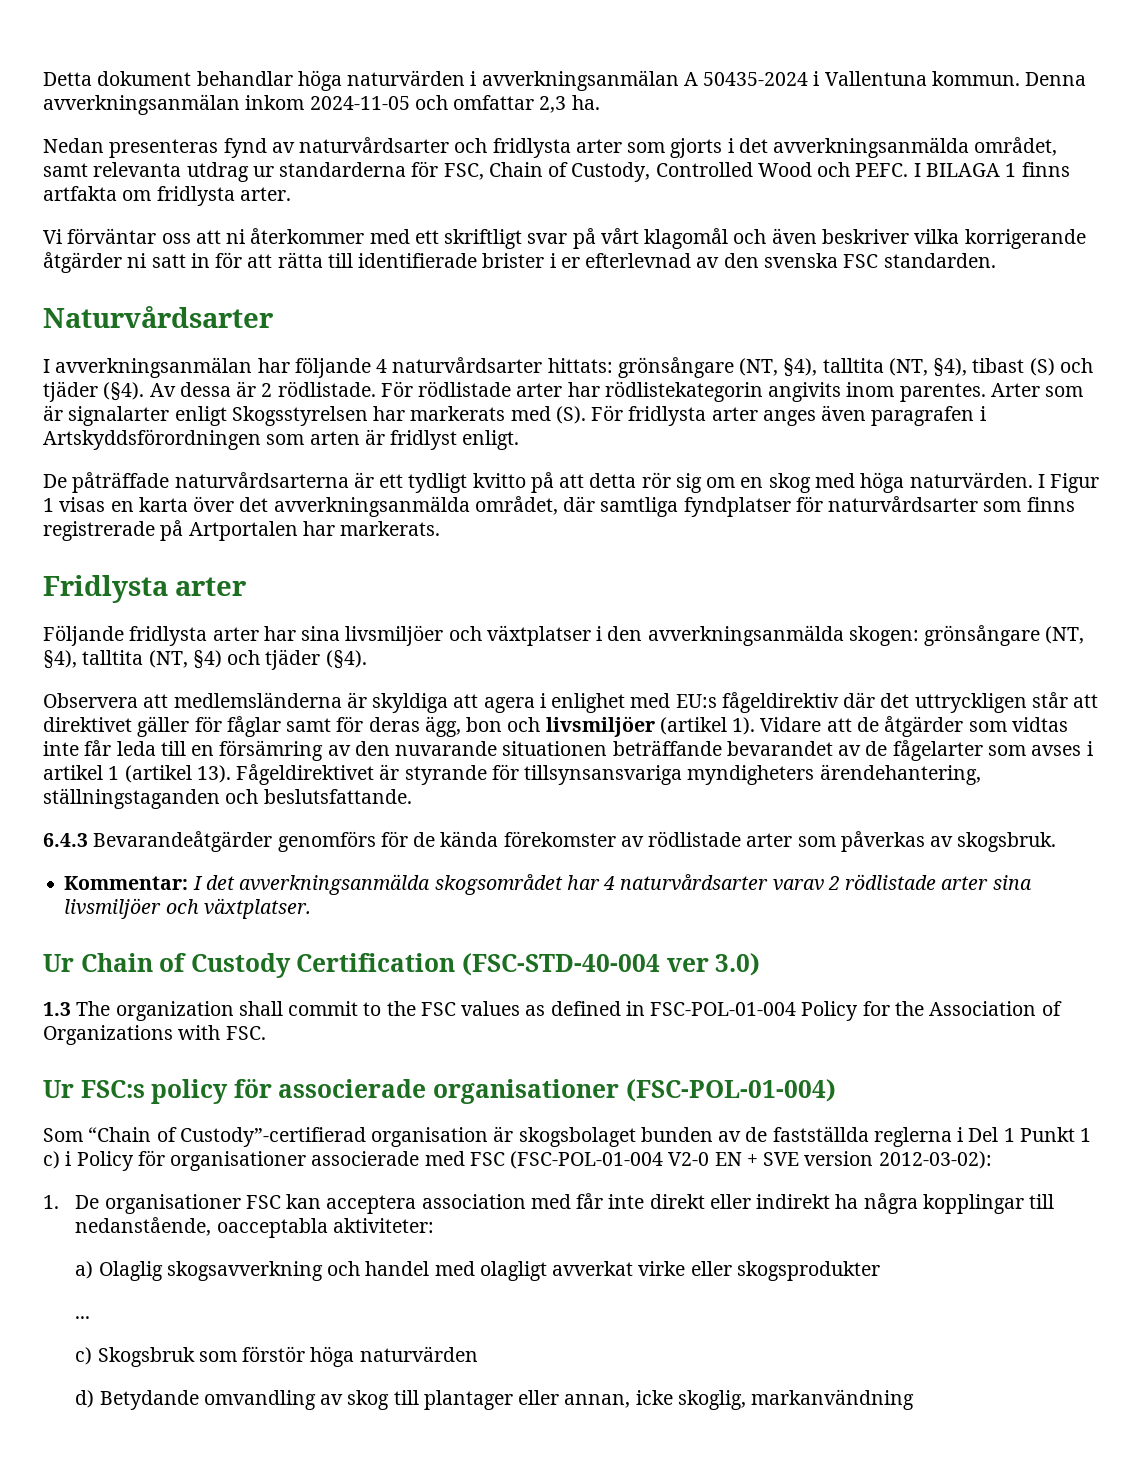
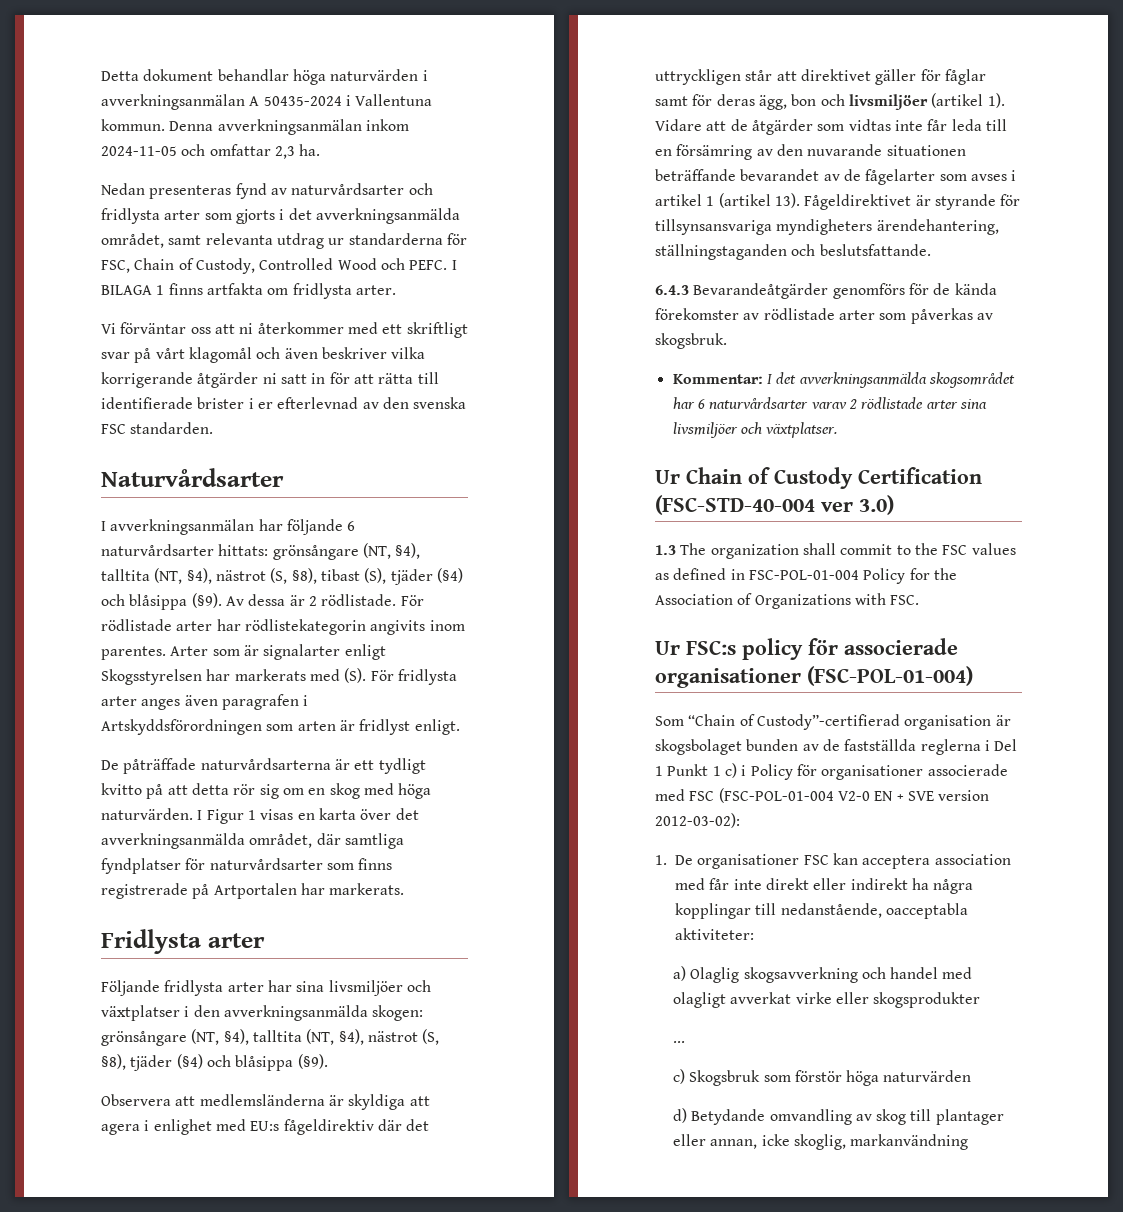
- I avverkningsanmälan har följande 4 naturvårdsarter hittats: grönsångare (NT, §4), talltita (NT, §4), tibast (S) och tjäder (§4).
+ I avverkningsanmälan har följande 6 naturvårdsarter hittats: grönsångare (NT, §4), talltita (NT, §4), nästrot (S, §8), tibast (S), tjäder (§4) och blåsippa (§9).
- Följande fridlysta arter har sina livsmiljöer och växtplatser i den avverkningsanmälda skogen: grönsångare (NT, §4), talltita (NT, §4) och tjäder (§4).
+ Följande fridlysta arter har sina livsmiljöer och växtplatser i den avverkningsanmälda skogen: grönsångare (NT, §4), talltita (NT, §4), nästrot (S, §8), tjäder (§4) och blåsippa (§9).
- Kommentar: I det avverkningsanmälda skogsområdet har 4 naturvårdsarter varav 2 rödlistade arter sina livsmiljöer och växtplatser.
+ Kommentar: I det avverkningsanmälda skogsområdet har 6 naturvårdsarter varav 2 rödlistade arter sina livsmiljöer och växtplatser.

